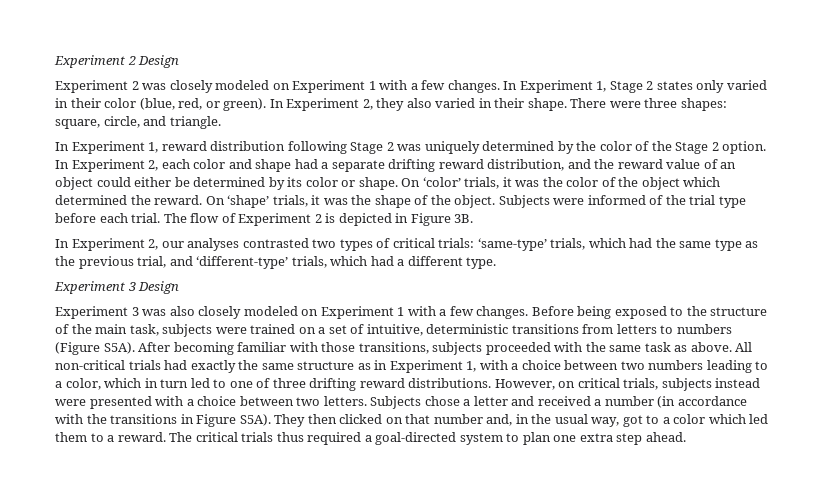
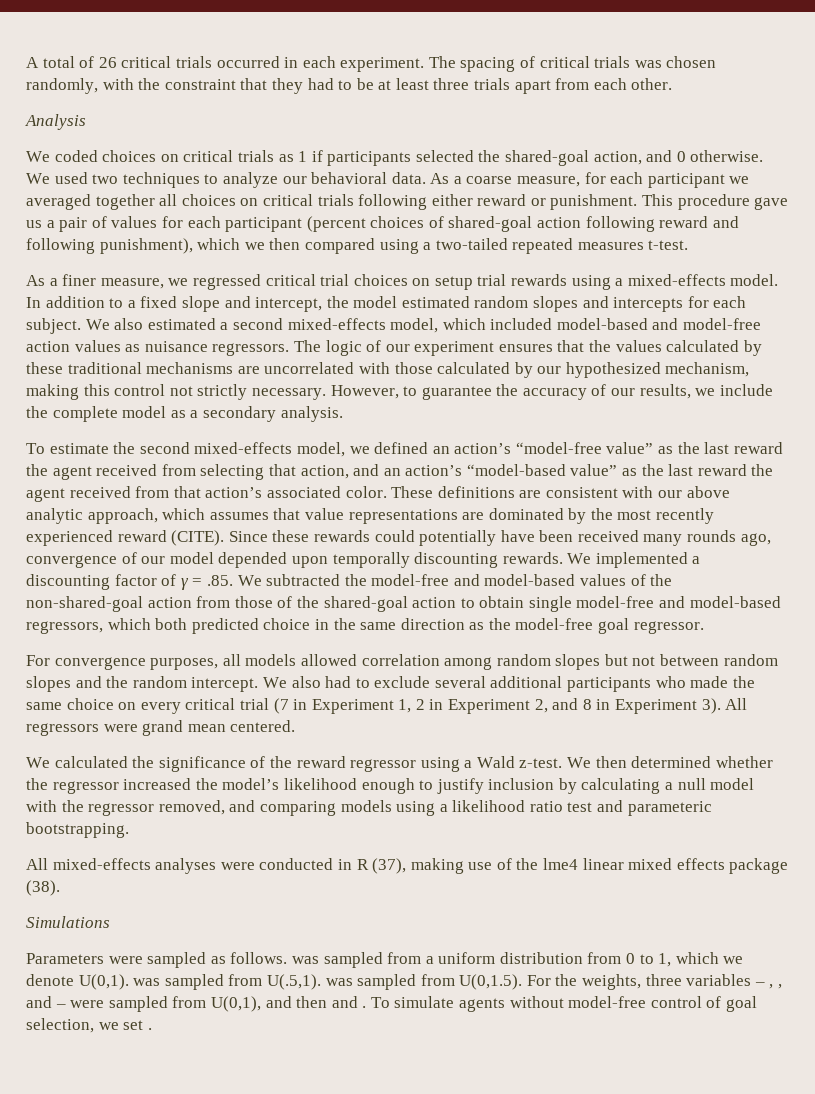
- Experiment 2 Design
- Experiment 2 was closely modeled on Experiment 1 with a few changes. In Experiment 1, Stage 2 states only varied in their color (blue, red, or green). In Experiment 2, they also varied in their shape. There were three shapes: square, circle, and triangle.
- In Experiment 1, reward distribution following Stage 2 was uniquely determined by the color of the Stage 2 option. In Experiment 2, each color and shape had a separate drifting reward distribution, and the reward value of an object could either be determined by its color or shape. On ‘color’ trials, it was the color of the object which determined the reward. On ‘shape’ trials, it was the shape of the object. Subjects were informed of the trial type before each trial. The flow of Experiment 2 is depicted in Figure 3B.
- In Experiment 2, our analyses contrasted two types of critical trials: ‘same-type’ trials, which had the same type as the previous trial, and ‘different-type’ trials, which had a different type.
- Experiment 3 Design
- Experiment 3 was also closely modeled on Experiment 1 with a few changes. Before being exposed to the structure of the main task, subjects were trained on a set of intuitive, deterministic transitions from letters to numbers (Figure S5A). After becoming familiar with those transitions, subjects proceeded with the same task as above. All non-critical trials had exactly the same structure as in Experiment 1, with a choice between two numbers leading to a color, which in turn led to one of three drifting reward distributions. However, on critical trials, subjects instead were presented with a choice between two letters. Subjects chose a letter and received a number (in accordance with the transitions in Figure S5A). They then clicked on that number and, in the usual way, got to a color which led them to a reward. The critical trials thus required a goal-directed system to plan one extra step ahead.
+ A total of 26 critical trials occurred in each experiment. The spacing of critical trials was chosen randomly, with the constraint that they had to be at least three trials apart from each other.
+ Analysis
+ We coded choices on critical trials as 1 if participants selected the shared-goal action, and 0 otherwise. We used two techniques to analyze our behavioral data. As a coarse measure, for each participant we averaged together all choices on critical trials following either reward or punishment. This procedure gave us a pair of values for each participant (percent choices of shared-goal action following reward and following punishment), which we then compared using a two-tailed repeated measures t-test.
+ As a finer measure, we regressed critical trial choices on setup trial rewards using a mixed-effects model. In addition to a fixed slope and intercept, the model estimated random slopes and intercepts for each subject. We also estimated a second mixed-effects model, which included model-based and model-free action values as nuisance regressors. The logic of our experiment ensures that the values calculated by these traditional mechanisms are uncorrelated with those calculated by our hypothesized mechanism, making this control not strictly necessary. However, to guarantee the accuracy of our results, we include the complete model as a secondary analysis.
+ To estimate the second mixed-effects model, we defined an action’s “model-free value” as the last reward the agent received from selecting that action, and an action’s “model-based value” as the last reward the agent received from that action’s associated color. These definitions are consistent with our above analytic approach, which assumes that value representations are dominated by the most recently experienced reward (CITE). Since these rewards could potentially have been received many rounds ago, convergence of our model depended upon temporally discounting rewards. We implemented a discounting factor of γ = .85. We subtracted the model-free and model-based values of the non-shared-goal action from those of the shared-goal action to obtain single model-free and model-based regressors, which both predicted choice in the same direction as the model-free goal regressor.
+ For convergence purposes, all models allowed correlation among random slopes but not between random slopes and the random intercept. We also had to exclude several additional participants who made the same choice on every critical trial (7 in Experiment 1, 2 in Experiment 2, and 8 in Experiment 3). All regressors were grand mean centered.
+ We calculated the significance of the reward regressor using a Wald z-test. We then determined whether the regressor increased the model’s likelihood enough to justify inclusion by calculating a null model with the regressor removed, and comparing models using a likelihood ratio test and parameteric bootstrapping.
+ All mixed-effects analyses were conducted in R (37), making use of the lme4 linear mixed effects package (38).
+ Simulations
+ Parameters were sampled as follows. was sampled from a uniform distribution from 0 to 1, which we denote U(0,1). was sampled from U(.5,1). was sampled from U(0,1.5). For the weights, three variables – , , and – were sampled from U(0,1), and then and . To simulate agents without model-free control of goal selection, we set .

